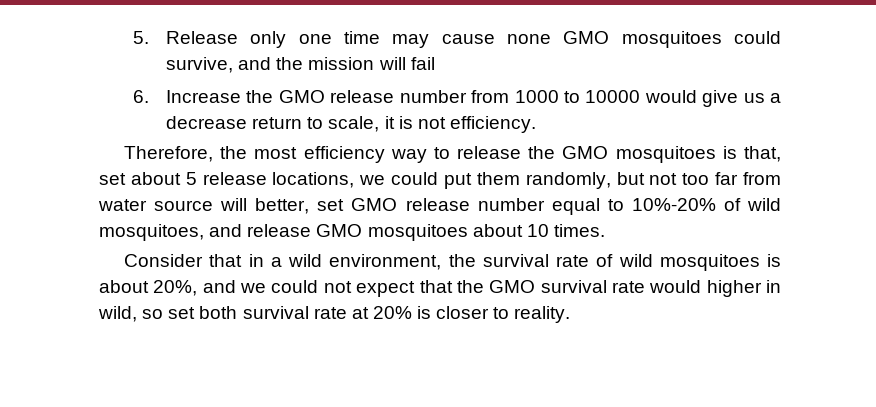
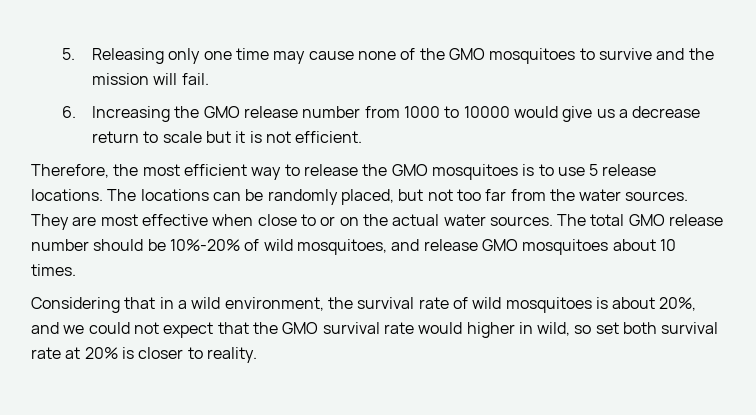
- 5. Release only one time may cause none GMO mosquitoes could survive, and the mission will fail
+ 5. Releasing only one time may cause none of the GMO mosquitoes to survive and the mission will fail.
- 6. Increase the GMO release number from 1000 to 10000 would give us a decrease return to scale, it is not efficiency.
+ 6. Increasing the GMO release number from 1000 to 10000 would give us a decrease return to scale but it is not efficient.
- Therefore, the most efficiency way to release the GMO mosquitoes is that, set about 5 release locations, we could put them randomly, but not too far from water source will better, set GMO release number equal to 10%-20% of wild mosquitoes, and release GMO mosquitoes about 10 times.
+ Therefore, the most efficient way to release the GMO mosquitoes is to use 5 release locations. The locations can be randomly placed, but not too far from the water sources. They are most effective when close to or on the actual water sources. The total GMO release number should be 10%-20% of wild mosquitoes, and release GMO mosquitoes about 10 times.
- Consider that in a wild environment, the survival rate of wild mosquitoes is about 20%, and we could not expect that the GMO survival rate would higher in wild, so set both survival rate at 20% is closer to reality.
+ Considering that in a wild environment, the survival rate of wild mosquitoes is about 20%, and we could not expect that the GMO survival rate would higher in wild, so set both survival rate at 20% is closer to reality.

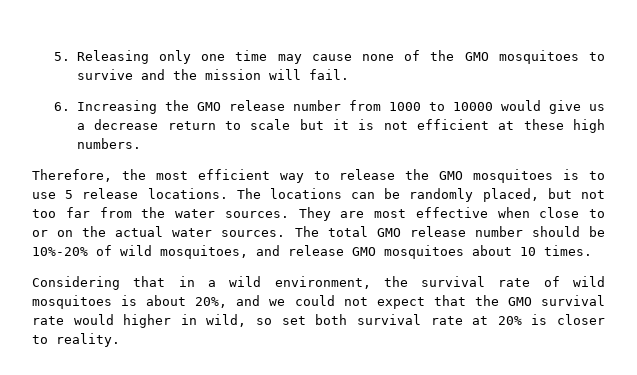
- 6. Increasing the GMO release number from 1000 to 10000 would give us a decrease return to scale but it is not efficient.
+ 6. Increasing the GMO release number from 1000 to 10000 would give us a decrease return to scale but it is not efficient at these high numbers.

